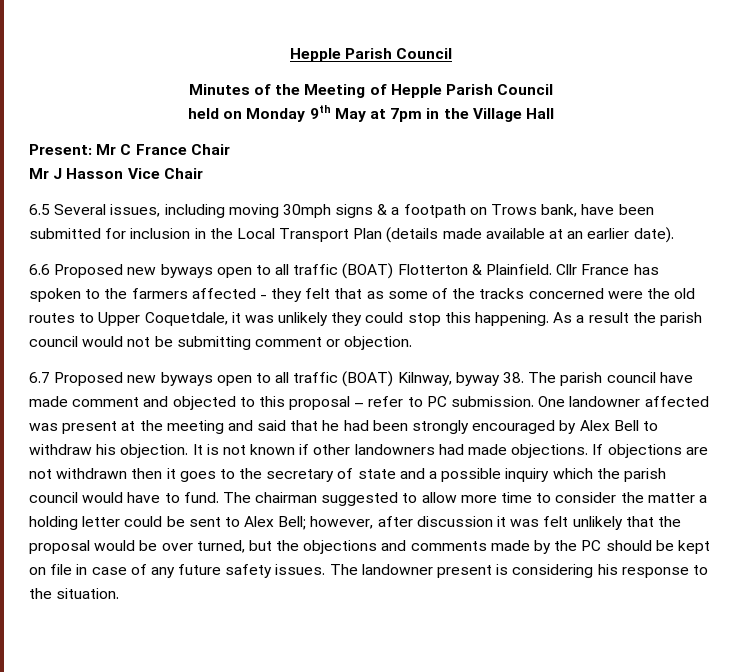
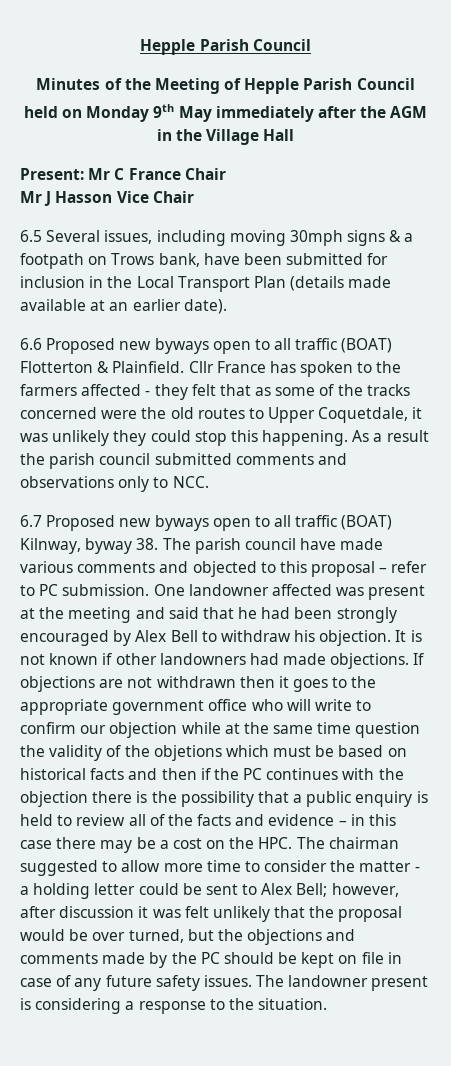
- held on Monday 9th May at 7pm in the Village Hall
+ held on Monday 9th May immediately after the AGM in the Village Hall
- As a result the parish council would not be submitting comment or objection.
+ As a result the parish council submitted comments and observations only to NCC.
- 6.7 Proposed new byways open to all traffic (BOAT) Kilnway, byway 38. The parish council have made comment and objected to this proposal – refer to PC submission.
+ 6.7 Proposed new byways open to all traffic (BOAT) Kilnway, byway 38. The parish council have made various comments and objected to this proposal – refer to PC submission.
- If objections are not withdrawn then it goes to the secretary of state and a possible inquiry which the parish council would have to fund. The chairman suggested to allow more time to consider the matter a holding letter could be sent to Alex Bell;
+ If objections are not withdrawn then it goes to the appropriate government office who will write to confirm our objection while at the same time question the validity of the objetions which must be based on historical facts and then if the PC continues with the objection there is the possibility that a public enquiry is held to review all of the facts and evidence – in this case there may be a cost on the HPC. The chairman suggested to allow more time to consider the matter - a holding letter could be sent to Alex Bell;
- The landowner present is considering his response to the situation.
+ The landowner present is considering a response to the situation.

